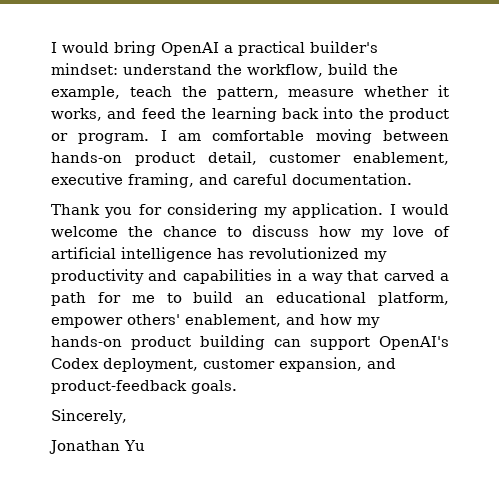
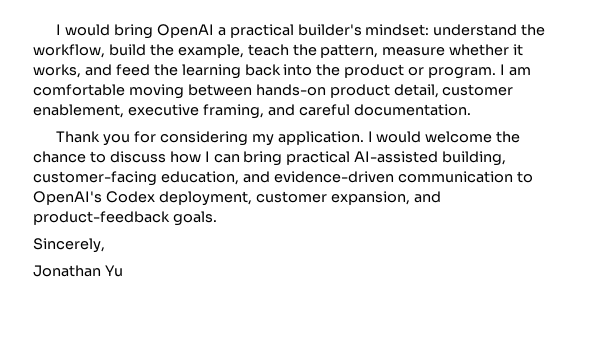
- I would welcome the chance to discuss how my love of artificial intelligence has revolutionized my productivity and capabilities in a way that carved a path for me to build an educational platform, empower others' enablement, and how my hands-on product building can support OpenAI's Codex deployment, customer expansion, and product-feedback goals.
+ I would welcome the chance to discuss how I can bring practical AI-assisted building, customer-facing education, and evidence-driven communication to OpenAI's Codex deployment, customer expansion, and product-feedback goals.

